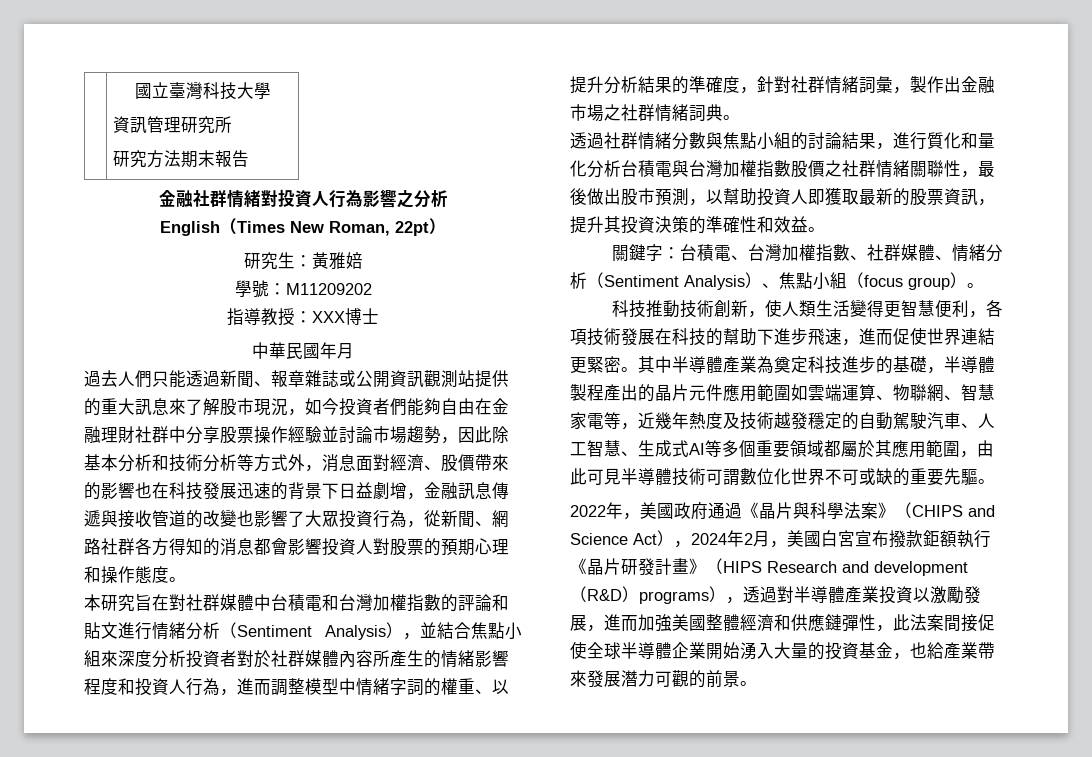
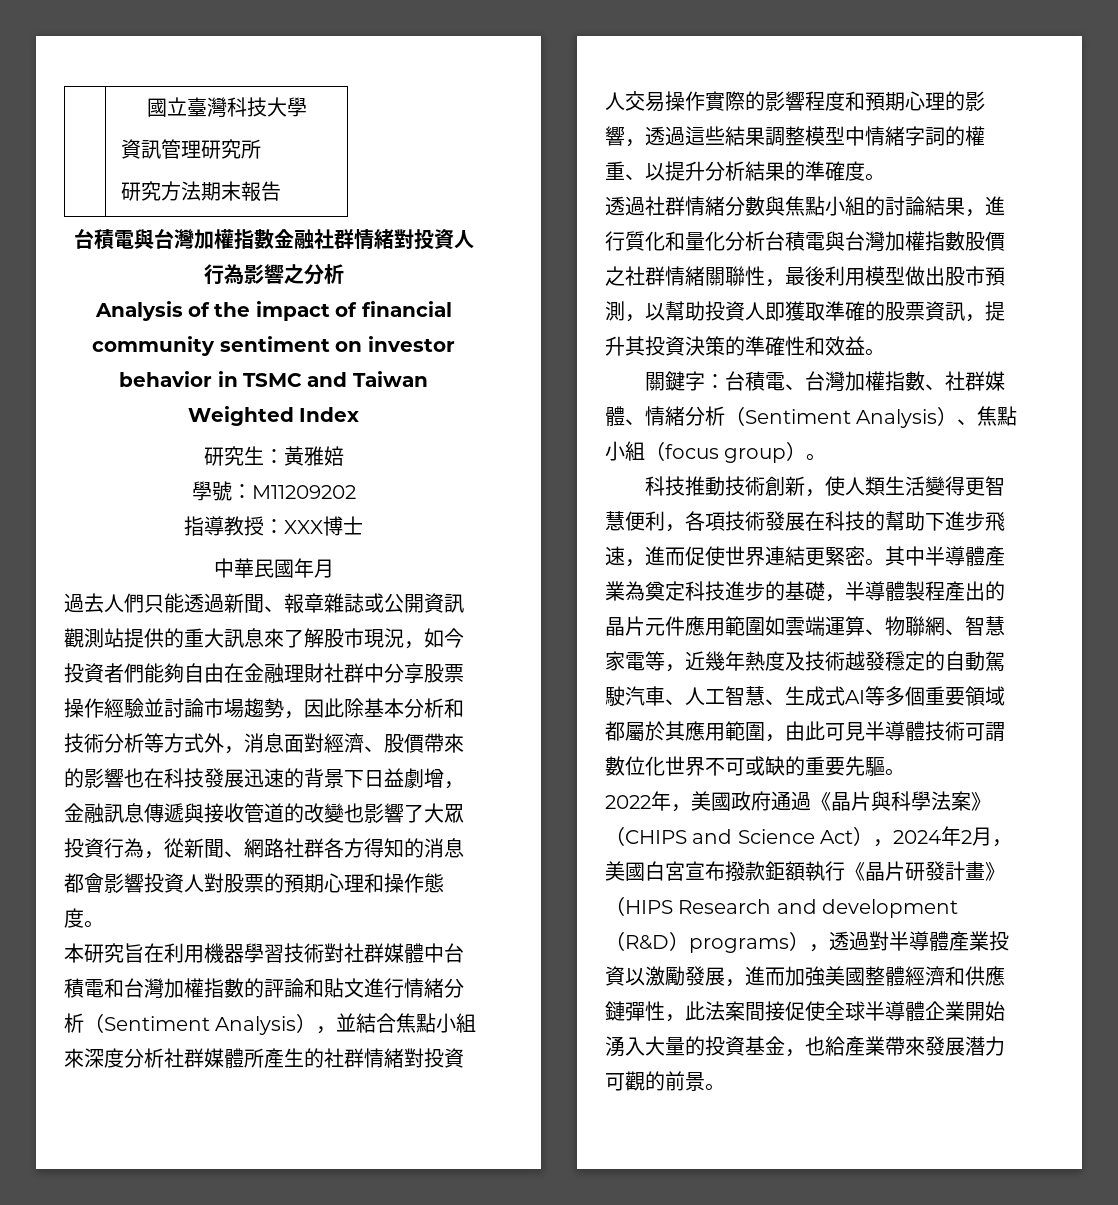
- 金融社群情緒對投資人行為影響之分析
+ 台積電與台灣加權指數金融社群情緒對投資人行為影響之分析
- English（Times New Roman, 22pt）
+ Analysis of the impact of financial community sentiment on investor behavior in TSMC and Taiwan Weighted Index
- 本研究旨在對社群媒體中台積電和台灣加權指數的評論和貼文進行情緒分析（Sentiment Analysis），並結合焦點小組來深度分析投資者對於社群媒體內容所產生的情緒影響程度和投資人行為，進而調整模型中情緒字詞的權重、以提升分析結果的準確度，針對社群情緒詞彙，製作出金融市場之社群情緒詞典。
+ 本研究旨在利用機器學習技術對社群媒體中台積電和台灣加權指數的評論和貼文進行情緒分析（Sentiment Analysis），並結合焦點小組來深度分析社群媒體所產生的社群情緒對投資人交易操作實際的影響程度和預期心理的影響，透過這些結果調整模型中情緒字詞的權重、以提升分析結果的準確度。
- 透過社群情緒分數與焦點小組的討論結果，進行質化和量化分析台積電與台灣加權指數股價之社群情緒關聯性，最後做出股市預測，以幫助投資人即獲取最新的股票資訊，提升其投資決策的準確性和效益。
+ 透過社群情緒分數與焦點小組的討論結果，進行質化和量化分析台積電與台灣加權指數股價之社群情緒關聯性，最後利用模型做出股市預測，以幫助投資人即獲取準確的股票資訊，提升其投資決策的準確性和效益。

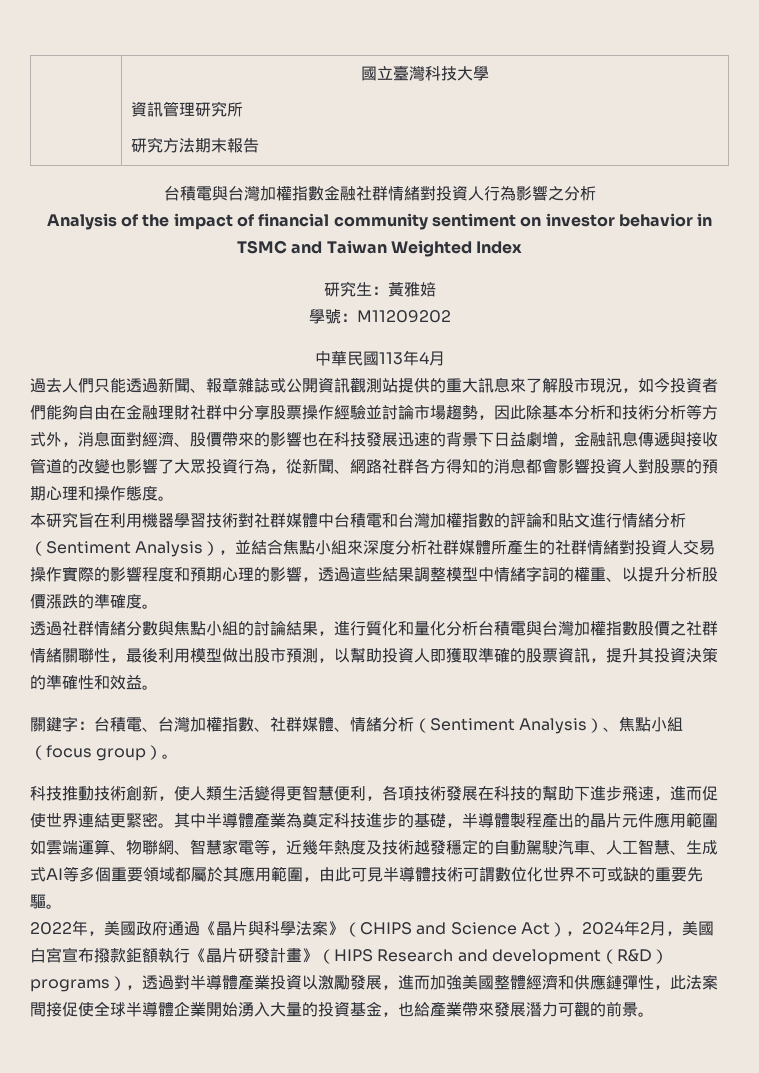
- 指導教授：XXX博士
- 中華民國年月
+ 中華民國113年4月
- 本研究旨在利用機器學習技術對社群媒體中台積電和台灣加權指數的評論和貼文進行情緒分析（Sentiment Analysis），並結合焦點小組來深度分析社群媒體所產生的社群情緒對投資人交易操作實際的影響程度和預期心理的影響，透過這些結果調整模型中情緒字詞的權重、以提升分析結果的準確度。
+ 本研究旨在利用機器學習技術對社群媒體中台積電和台灣加權指數的評論和貼文進行情緒分析（Sentiment Analysis），並結合焦點小組來深度分析社群媒體所產生的社群情緒對投資人交易操作實際的影響程度和預期心理的影響，透過這些結果調整模型中情緒字詞的權重、以提升分析股價漲跌的準確度。

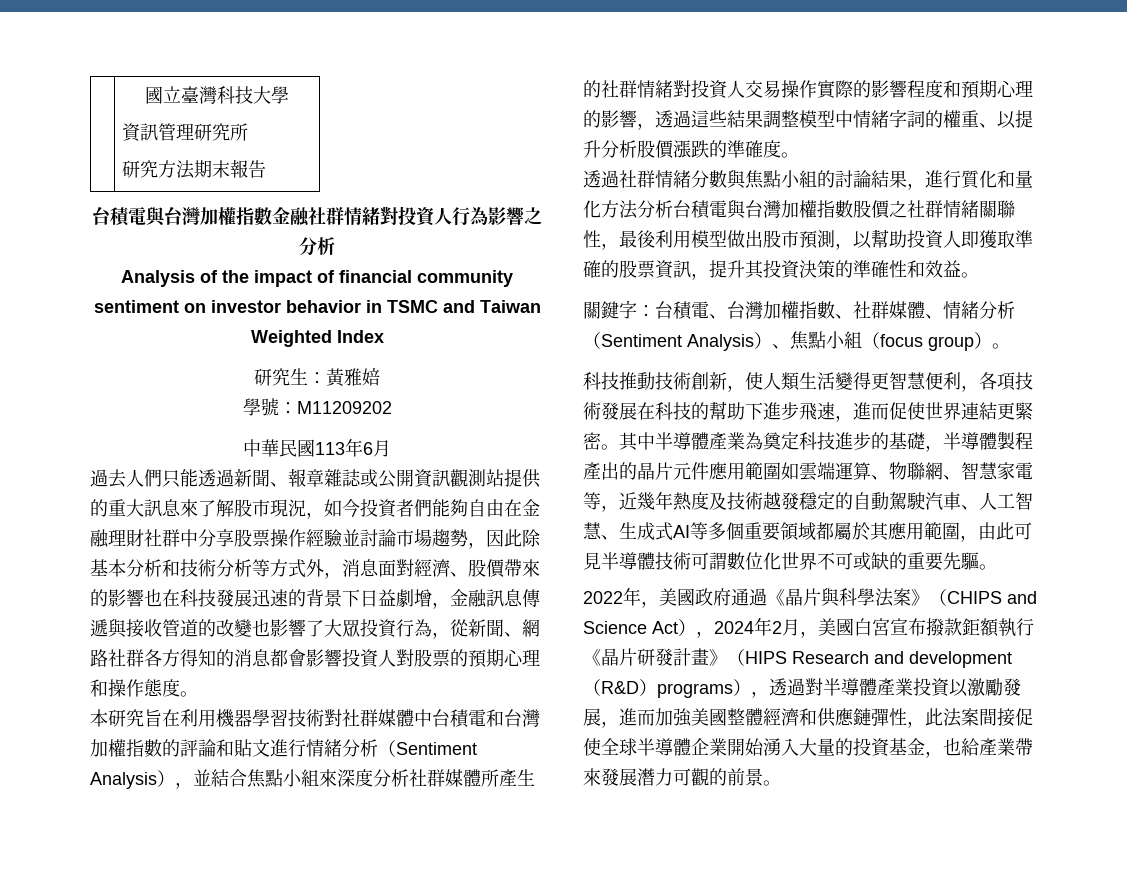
- 中華民國113年4月
+ 中華民國113年6月
- 透過社群情緒分數與焦點小組的討論結果，進行質化和量化分析台積電與台灣加權指數股價之社群情緒關聯性，最後利用模型做出股市預測，以幫助投資人即獲取準確的股票資訊，提升其投資決策的準確性和效益。
+ 透過社群情緒分數與焦點小組的討論結果，進行質化和量化方法分析台積電與台灣加權指數股價之社群情緒關聯性，最後利用模型做出股市預測，以幫助投資人即獲取準確的股票資訊，提升其投資決策的準確性和效益。

